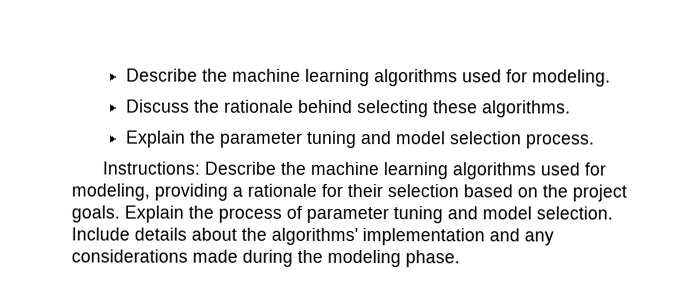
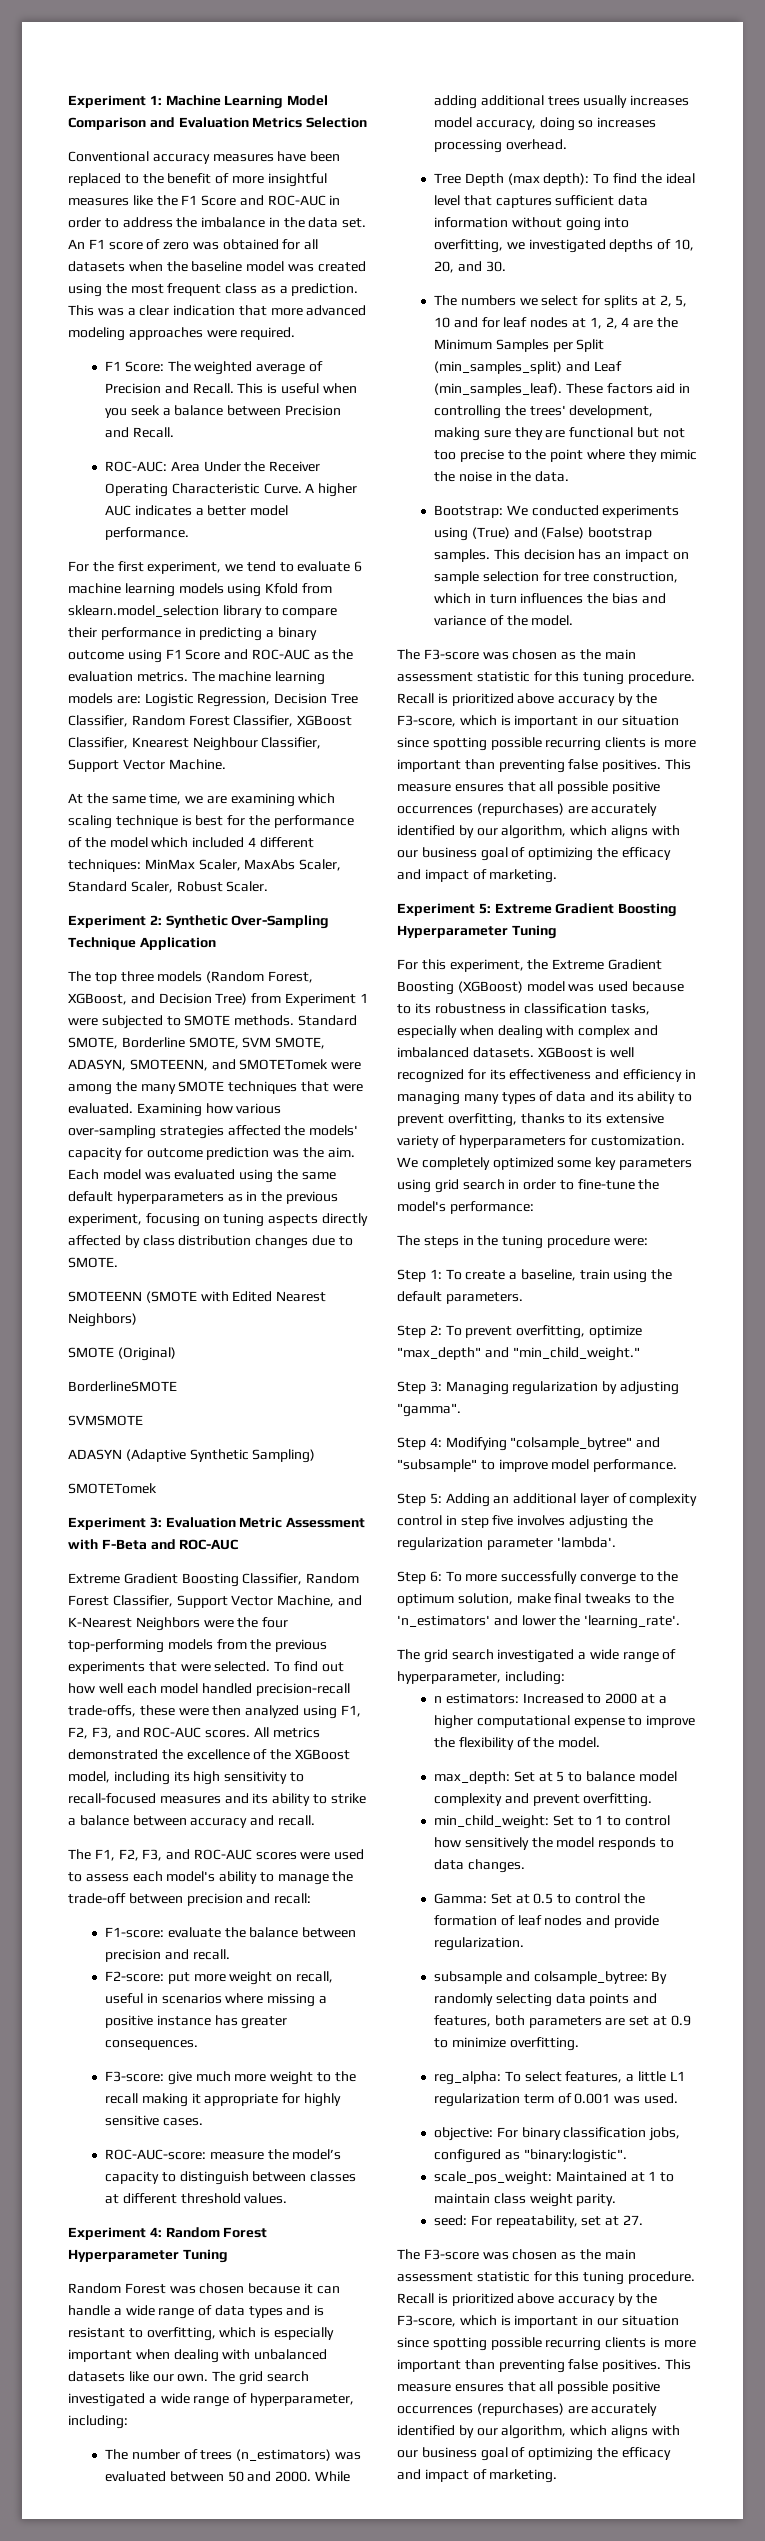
- Describe the machine learning algorithms used for modeling.
- Discuss the rationale behind selecting these algorithms.
- Explain the parameter tuning and model selection process.
- Instructions: Describe the machine learning algorithms used for modeling, providing a rationale for their selection based on the project goals. Explain the process of parameter tuning and model selection. Include details about the algorithms' implementation and any considerations made during the modeling phase.
+ Experiment 1: Machine Learning Model Comparison and Evaluation Metrics Selection
+ Conventional accuracy measures have been replaced to the benefit of more insightful measures like the F1 Score and ROC-AUC in order to address the imbalance in the data set. An F1 score of zero was obtained for all datasets when the baseline model was created using the most frequent class as a prediction. This was a clear indication that more advanced modeling approaches were required.
+ F1 Score: The weighted average of Precision and Recall. This is useful when you seek a balance between Precision and Recall.
+ ROC-AUC: Area Under the Receiver Operating Characteristic Curve. A higher AUC indicates a better model performance.
+ For the first experiment, we tend to evaluate 6 machine learning models using Kfold from sklearn.model_selection library to compare their performance in predicting a binary outcome using F1 Score and ROC-AUC as the evaluation metrics. The machine learning models are: Logistic Regression, Decision Tree Classifier, Random Forest Classifier, XGBoost Classifier, Knearest Neighbour Classifier, Support Vector Machine.
+ At the same time, we are examining which scaling technique is best for the performance of the model which included 4 different techniques: MinMax Scaler, MaxAbs Scaler, Standard Scaler, Robust Scaler.
+ Experiment 2: Synthetic Over-Sampling Technique Application
+ The top three models (Random Forest, XGBoost, and Decision Tree) from Experiment 1 were subjected to SMOTE methods. Standard SMOTE, Borderline SMOTE, SVM SMOTE, ADASYN, SMOTEENN, and SMOTETomek were among the many SMOTE techniques that were evaluated. Examining how various over-sampling strategies affected the models' capacity for outcome prediction was the aim. Each model was evaluated using the same default hyperparameters as in the previous experiment, focusing on tuning aspects directly affected by class distribution changes due to SMOTE.
+ SMOTEENN (SMOTE with Edited Nearest Neighbors)
+ SMOTE (Original)
+ BorderlineSMOTE
+ SVMSMOTE
+ ADASYN (Adaptive Synthetic Sampling)
+ SMOTETomek
+ Experiment 3: Evaluation Metric Assessment with F-Beta and ROC-AUC
+ Extreme Gradient Boosting Classifier, Random Forest Classifier, Support Vector Machine, and K-Nearest Neighbors were the four top-performing models from the previous experiments that were selected. To find out how well each model handled precision-recall trade-offs, these were then analyzed using F1, F2, F3, and ROC-AUC scores. All metrics demonstrated the excellence of the XGBoost model, including its high sensitivity to recall-focused measures and its ability to strike a balance between accuracy and recall.
+ The F1, F2, F3, and ROC-AUC scores were used to assess each model's ability to manage the trade-off between precision and recall:
+ F1-score: evaluate the balance between precision and recall.
+ F2-score: put more weight on recall, useful in scenarios where missing a positive instance has greater consequences.
+ F3-score: give much more weight to the recall making it appropriate for highly sensitive cases.
+ ROC-AUC-score: measure the model’s capacity to distinguish between classes at different threshold values.
+ Experiment 4: Random Forest Hyperparameter Tuning
+ Random Forest was chosen because it can handle a wide range of data types and is resistant to overfitting, which is especially important when dealing with unbalanced datasets like our own. The grid search investigated a wide range of hyperparameter, including:
+ The number of trees (n_estimators) was evaluated between 50 and 2000. While adding additional trees usually increases model accuracy, doing so increases processing overhead.
+ Tree Depth (max depth): To find the ideal level that captures sufficient data information without going into overfitting, we investigated depths of 10, 20, and 30.
+ The numbers we select for splits at 2, 5, 10 and for leaf nodes at 1, 2, 4 are the Minimum Samples per Split (min_samples_split) and Leaf (min_samples_leaf). These factors aid in controlling the trees' development, making sure they are functional but not too precise to the point where they mimic the noise in the data.
+ Bootstrap: We conducted experiments using (True) and (False) bootstrap samples. This decision has an impact on sample selection for tree construction, which in turn influences the bias and variance of the model.
+ The F3-score was chosen as the main assessment statistic for this tuning procedure. Recall is prioritized above accuracy by the F3-score, which is important in our situation since spotting possible recurring clients is more important than preventing false positives. This measure ensures that all possible positive occurrences (repurchases) are accurately identified by our algorithm, which aligns with our business goal of optimizing the efficacy and impact of marketing.
+ Experiment 5: Extreme Gradient Boosting Hyperparameter Tuning
+ For this experiment, the Extreme Gradient Boosting (XGBoost) model was used because to its robustness in classification tasks, especially when dealing with complex and imbalanced datasets. XGBoost is well recognized for its effectiveness and efficiency in managing many types of data and its ability to prevent overfitting, thanks to its extensive variety of hyperparameters for customization. We completely optimized some key parameters using grid search in order to fine-tune the model's performance:
+ The steps in the tuning procedure were:
+ Step 1: To create a baseline, train using the default parameters.
+ Step 2: To prevent overfitting, optimize "max_depth" and "min_child_weight."
+ Step 3: Managing regularization by adjusting "gamma".
+ Step 4: Modifying "colsample_bytree" and "subsample" to improve model performance.
+ Step 5: Adding an additional layer of complexity control in step five involves adjusting the regularization parameter 'lambda'.
+ Step 6: To more successfully converge to the optimum solution, make final tweaks to the 'n_estimators' and lower the 'learning_rate'.
+ The grid search investigated a wide range of hyperparameter, including:
+ n estimators: Increased to 2000 at a higher computational expense to improve the flexibility of the model.
+ max_depth: Set at 5 to balance model complexity and prevent overfitting.
+ min_child_weight: Set to 1 to control how sensitively the model responds to data changes.
+ Gamma: Set at 0.5 to control the formation of leaf nodes and provide regularization.
+ subsample and colsample_bytree: By randomly selecting data points and features, both parameters are set at 0.9 to minimize overfitting.
+ reg_alpha: To select features, a little L1 regularization term of 0.001 was used.
+ objective: For binary classification jobs, configured as "binary:logistic".
+ scale_pos_weight: Maintained at 1 to maintain class weight parity.
+ seed: For repeatability, set at 27.
+ The F3-score was chosen as the main assessment statistic for this tuning procedure. Recall is prioritized above accuracy by the F3-score, which is important in our situation since spotting possible recurring clients is more important than preventing false positives. This measure ensures that all possible positive occurrences (repurchases) are accurately identified by our algorithm, which aligns with our business goal of optimizing the efficacy and impact of marketing.

